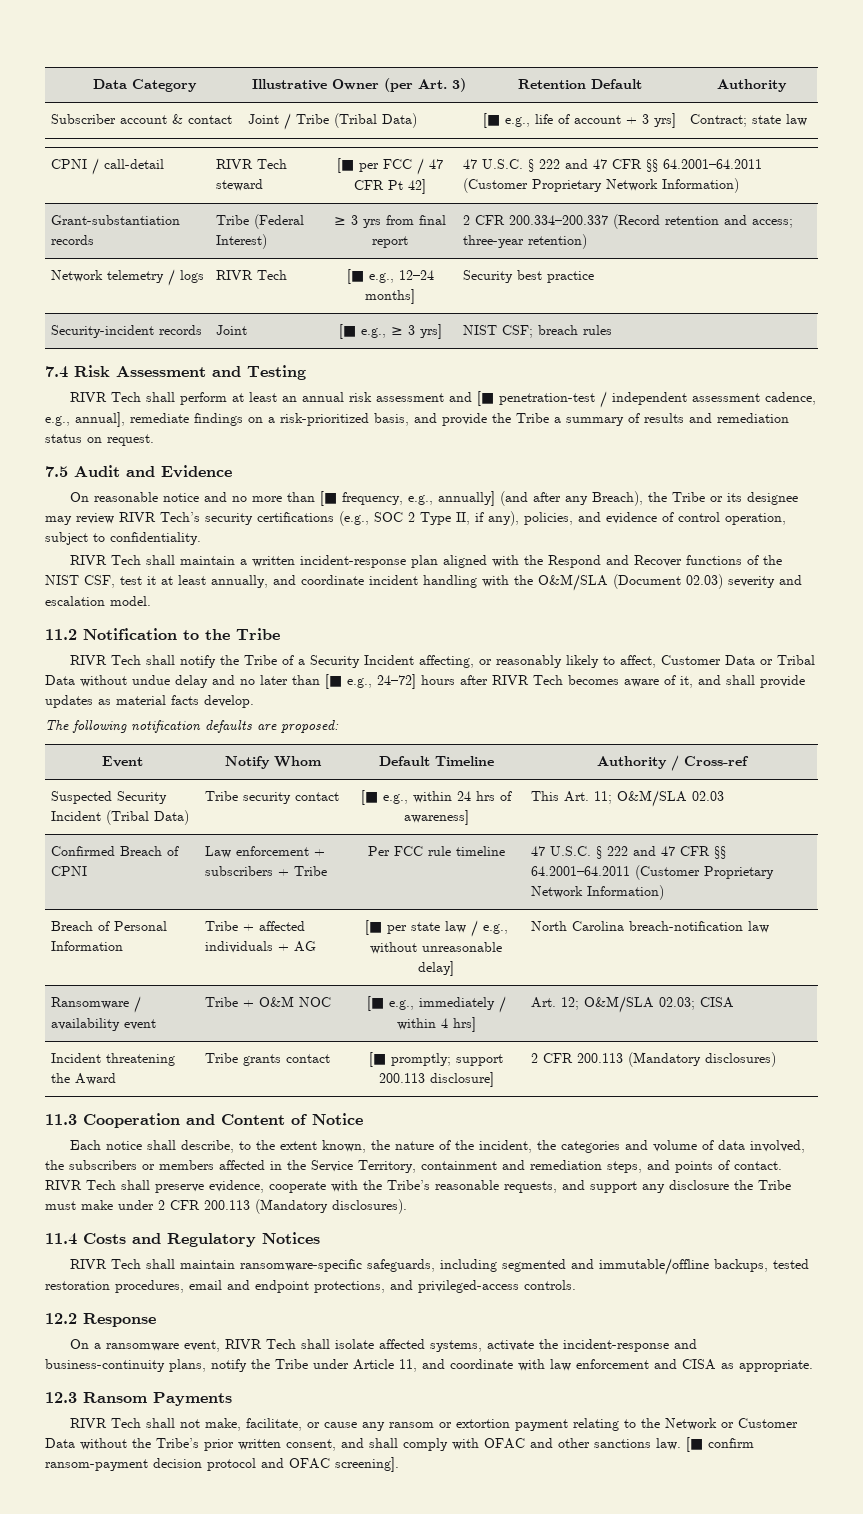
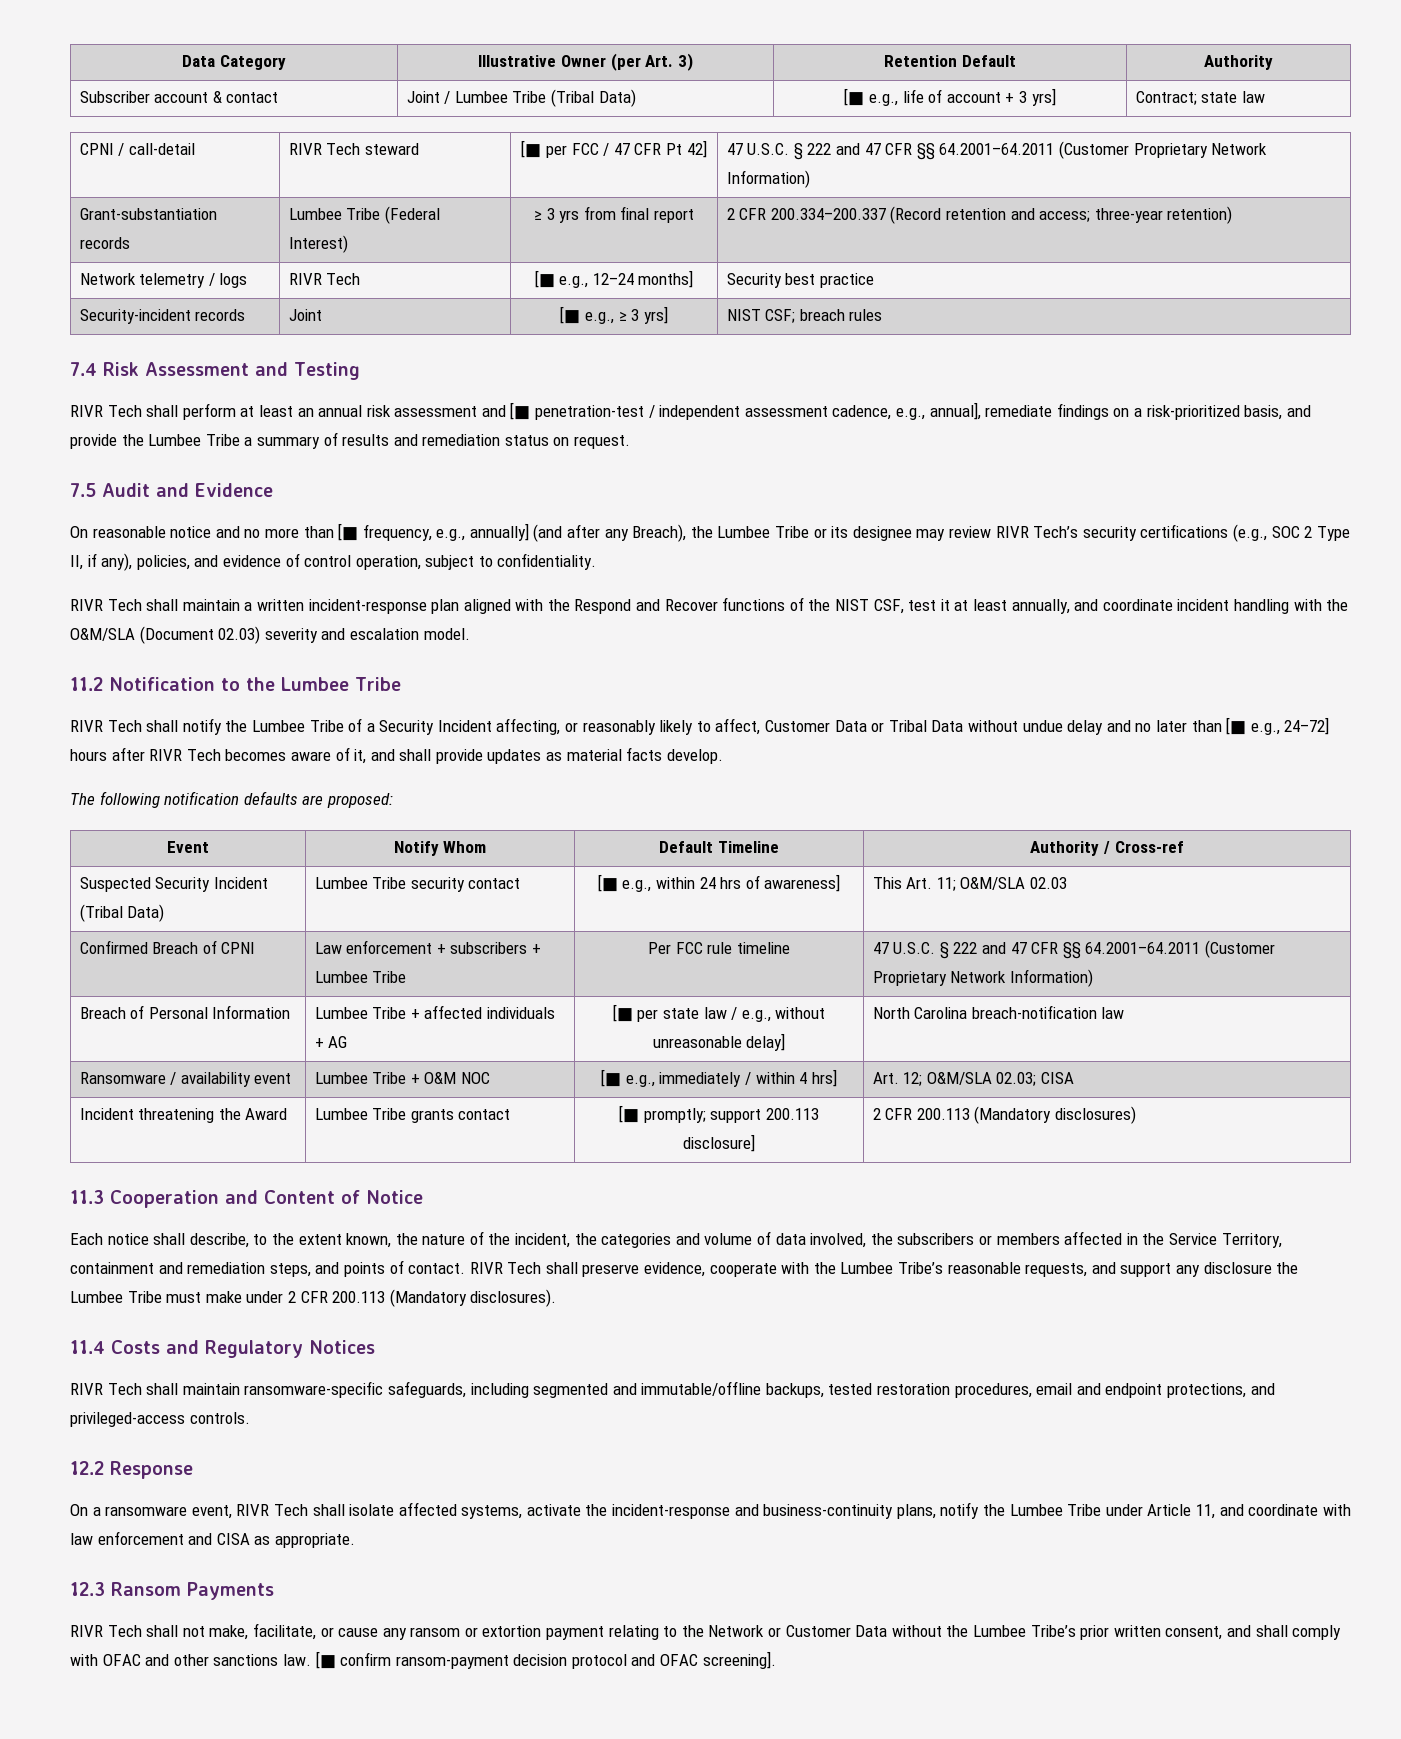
- Subscriber account & contact | Joint / Tribe (Tribal Data) | [■ e.g., life of account + 3 yrs] | Contract; state law
+ Subscriber account & contact | Joint / Lumbee Tribe (Tribal Data) | [■ e.g., life of account + 3 yrs] | Contract; state law
- Grant-substantiation records | Tribe (Federal Interest) | ≥ 3 yrs from final report | 2 CFR 200.334–200.337 (Record retention and access; three-year retention)
+ Grant-substantiation records | Lumbee Tribe (Federal Interest) | ≥ 3 yrs from final report | 2 CFR 200.334–200.337 (Record retention and access; three-year retention)
- RIVR Tech shall perform at least an annual risk assessment and [■ penetration-test / independent assessment cadence, e.g., annual], remediate findings on a risk-prioritized basis, and provide the Tribe a summary of results and remediation status on request.
+ RIVR Tech shall perform at least an annual risk assessment and [■ penetration-test / independent assessment cadence, e.g., annual], remediate findings on a risk-prioritized basis, and provide the Lumbee Tribe a summary of results and remediation status on request.
- On reasonable notice and no more than [■ frequency, e.g., annually] (and after any Breach), the Tribe or its designee may review RIVR Tech’s security certifications (e.g., SOC 2 Type II, if any), policies, and evidence of control operation, subject to confidentiality.
+ On reasonable notice and no more than [■ frequency, e.g., annually] (and after any Breach), the Lumbee Tribe or its designee may review RIVR Tech’s security certifications (e.g., SOC 2 Type II, if any), policies, and evidence of control operation, subject to confidentiality.
- 11.2 Notification to the Tribe
+ 11.2 Notification to the Lumbee Tribe
- RIVR Tech shall notify the Tribe of a Security Incident affecting, or reasonably likely to affect, Customer Data or Tribal Data without undue delay and no later than [■ e.g., 24–72] hours after RIVR Tech becomes aware of it, and shall provide updates as material facts develop.
+ RIVR Tech shall notify the Lumbee Tribe of a Security Incident affecting, or reasonably likely to affect, Customer Data or Tribal Data without undue delay and no later than [■ e.g., 24–72] hours after RIVR Tech becomes aware of it, and shall provide updates as material facts develop.
- Suspected Security Incident (Tribal Data) | Tribe security contact | [■ e.g., within 24 hrs of awareness] | This Art. 11; O&M/SLA 02.03
+ Suspected Security Incident (Tribal Data) | Lumbee Tribe security contact | [■ e.g., within 24 hrs of awareness] | This Art. 11; O&M/SLA 02.03
- Confirmed Breach of CPNI | Law enforcement + subscribers + Tribe | Per FCC rule timeline | 47 U.S.C. § 222 and 47 CFR §§ 64.2001–64.2011 (Customer Proprietary Network Information)
+ Confirmed Breach of CPNI | Law enforcement + subscribers + Lumbee Tribe | Per FCC rule timeline | 47 U.S.C. § 222 and 47 CFR §§ 64.2001–64.2011 (Customer Proprietary Network Information)
- Breach of Personal Information | Tribe + affected individuals + AG | [■ per state law / e.g., without unreasonable delay] | North Carolina breach-notification law
+ Breach of Personal Information | Lumbee Tribe + affected individuals + AG | [■ per state law / e.g., without unreasonable delay] | North Carolina breach-notification law
- Ransomware / availability event | Tribe + O&M NOC | [■ e.g., immediately / within 4 hrs] | Art. 12; O&M/SLA 02.03; CISA
+ Ransomware / availability event | Lumbee Tribe + O&M NOC | [■ e.g., immediately / within 4 hrs] | Art. 12; O&M/SLA 02.03; CISA
- Incident threatening the Award | Tribe grants contact | [■ promptly; support 200.113 disclosure] | 2 CFR 200.113 (Mandatory disclosures)
+ Incident threatening the Award | Lumbee Tribe grants contact | [■ promptly; support 200.113 disclosure] | 2 CFR 200.113 (Mandatory disclosures)
- RIVR Tech shall preserve evidence, cooperate with the Tribe’s reasonable requests, and support any disclosure the Tribe must make under 2 CFR 200.113 (Mandatory disclosures).
+ RIVR Tech shall preserve evidence, cooperate with the Lumbee Tribe’s reasonable requests, and support any disclosure the Lumbee Tribe must make under 2 CFR 200.113 (Mandatory disclosures).
- On a ransomware event, RIVR Tech shall isolate affected systems, activate the incident-response and business-continuity plans, notify the Tribe under Article 11, and coordinate with law enforcement and CISA as appropriate.
+ On a ransomware event, RIVR Tech shall isolate affected systems, activate the incident-response and business-continuity plans, notify the Lumbee Tribe under Article 11, and coordinate with law enforcement and CISA as appropriate.
- RIVR Tech shall not make, facilitate, or cause any ransom or extortion payment relating to the Network or Customer Data without the Tribe’s prior written consent, and shall comply with OFAC and other sanctions law.
+ RIVR Tech shall not make, facilitate, or cause any ransom or extortion payment relating to the Network or Customer Data without the Lumbee Tribe’s prior written consent, and shall comply with OFAC and other sanctions law.

